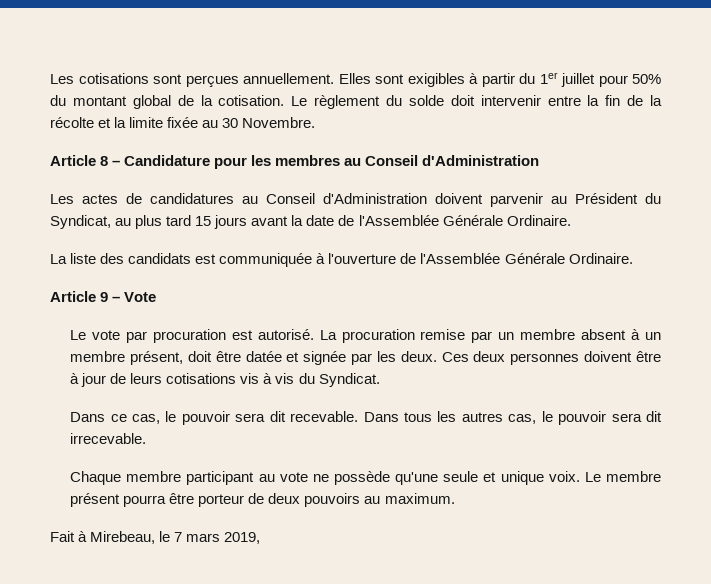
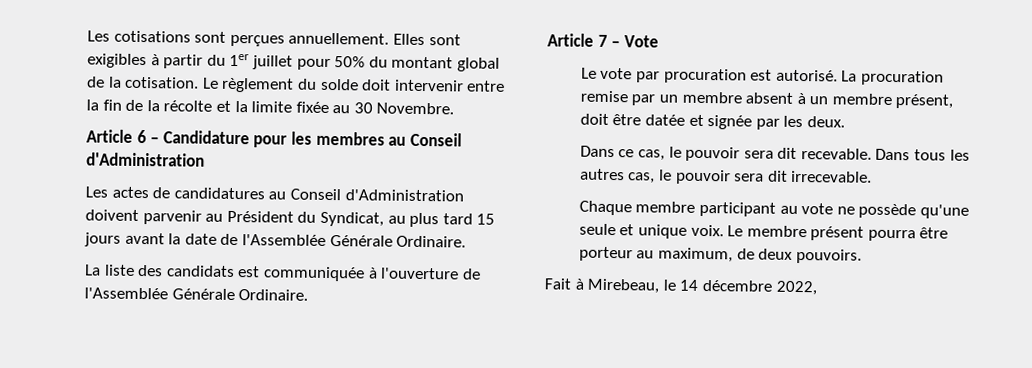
- Article 8 – Candidature pour les membres au Conseil d'Administration
+ Article 6 – Candidature pour les membres au Conseil d'Administration
- Article 9 – Vote
+ Article 7 – Vote
- Ces deux personnes doivent être à jour de leurs cotisations vis à vis du Syndicat.
- Le membre présent pourra être porteur de deux pouvoirs au maximum.
+ Le membre présent pourra être porteur au maximum, de deux pouvoirs.
- Fait à Mirebeau, le 7 mars 2019,
+ Fait à Mirebeau, le 14 décembre 2022,

